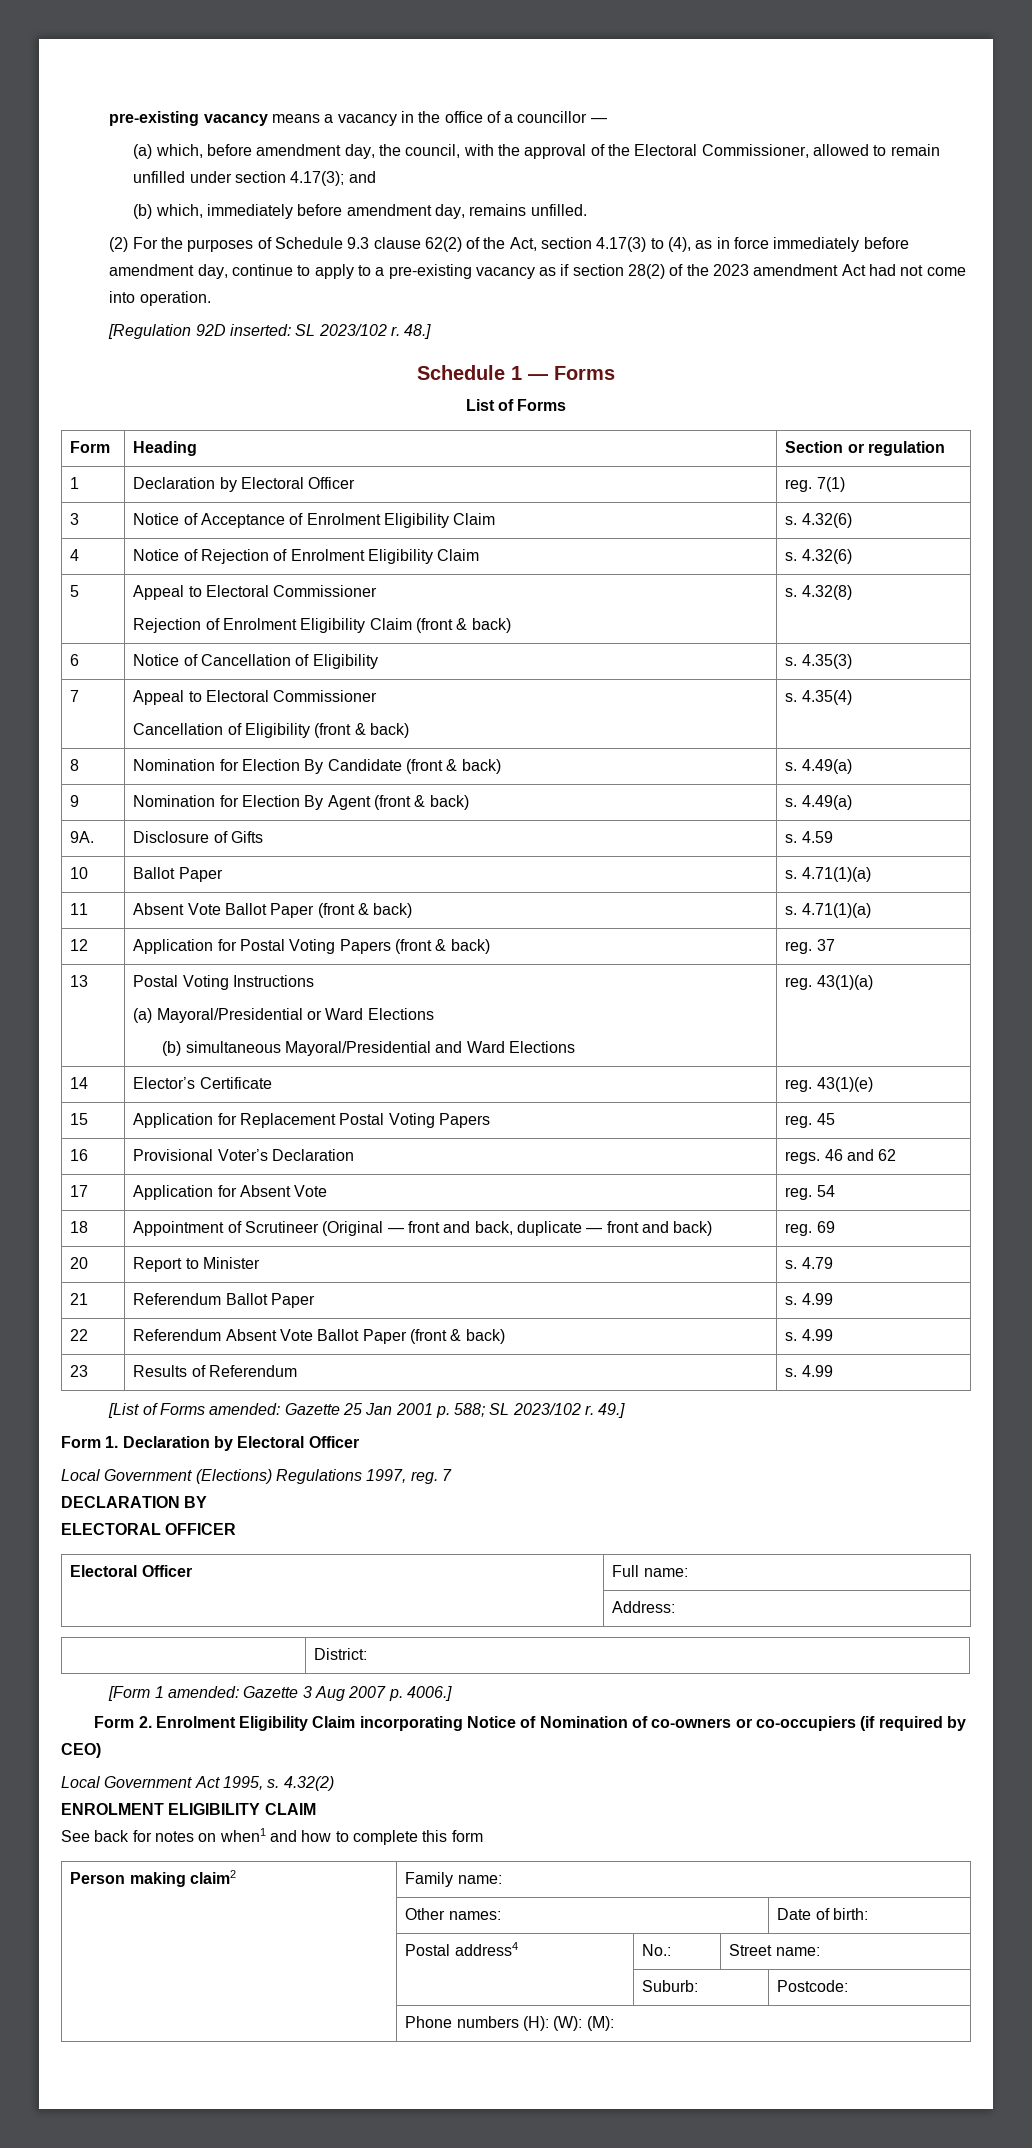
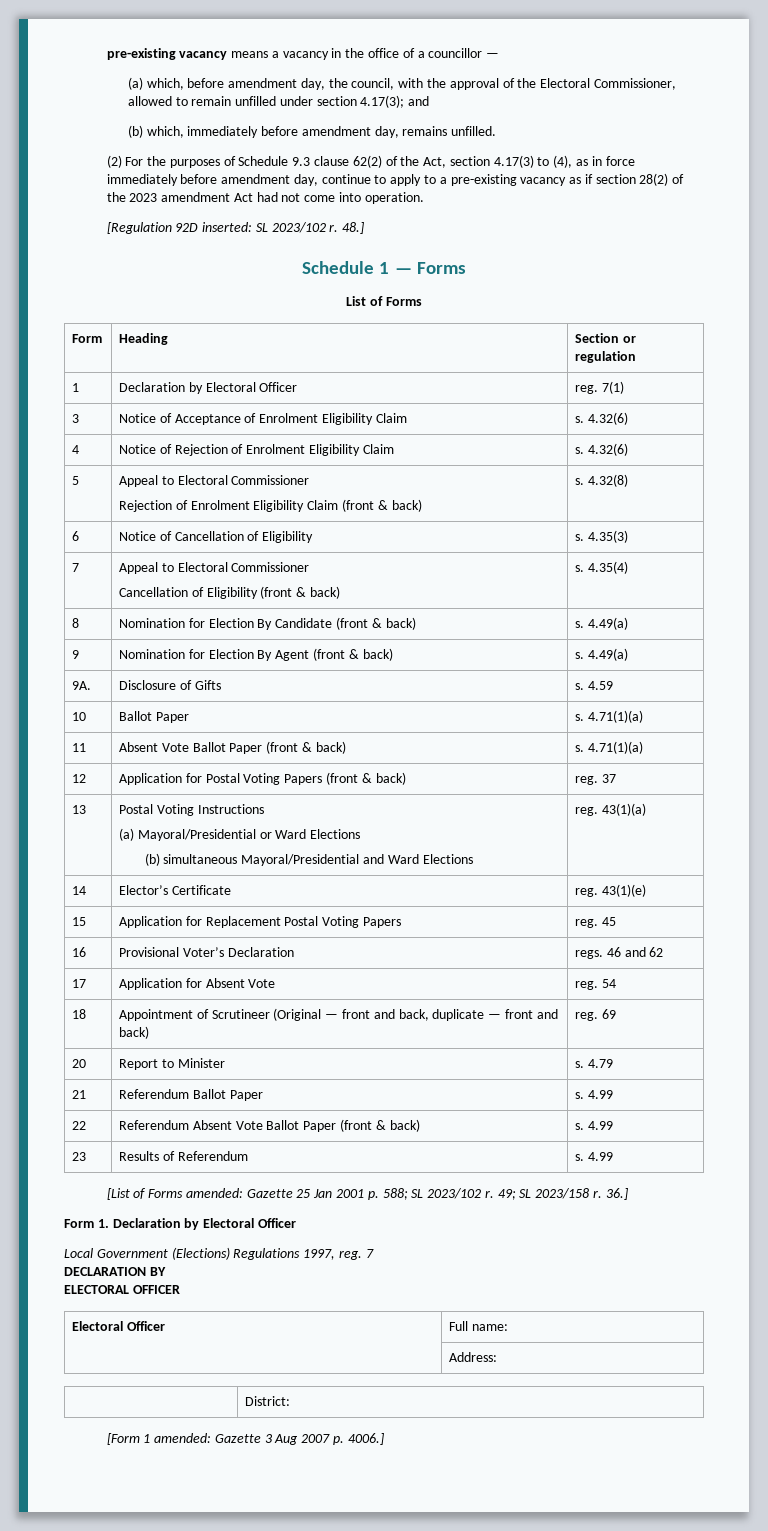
- 49.]
+ 49; SL 2023/158 r. 36.]
- Form 2. Enrolment Eligibility Claim incorporating Notice of Nomination of co-owners or co-occupiers (if required by CEO)
- Local Government Act 1995, s. 4.32(2)
- ENROLMENT ELIGIBILITY CLAIM
- See back for notes on when1 and how to complete this form
- Person making claim2 | Family name:
- | Other names: | Date of birth:
- | Postal address4 | No.: | Street name:
- | | Suburb: | Postcode:
- | Phone numbers (H): (W): (M):

